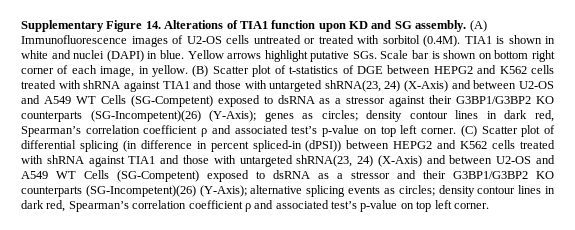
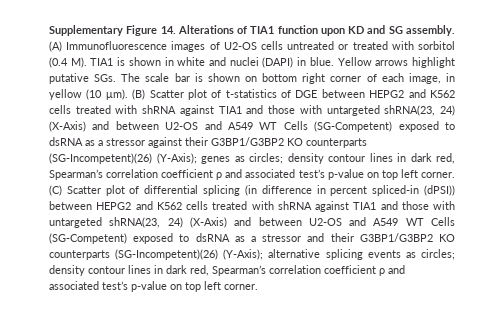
- (A) Immunofluorescence images of U2-OS cells untreated or treated with sorbitol (0.4M). TIA1 is shown in white and nuclei (DAPI) in blue.
+ (A) Immunofluorescence images of U2-OS cells untreated or treated with sorbitol (0.4 M). TIA1 is shown in white and nuclei (DAPI) in blue.
- Yellow arrows highlight putative SGs. Scale bar is shown on bottom right corner of each image, in yellow.
+ Yellow arrows highlight putative SGs. The scale bar is shown on bottom right corner of each image, in yellow (10 μm).

